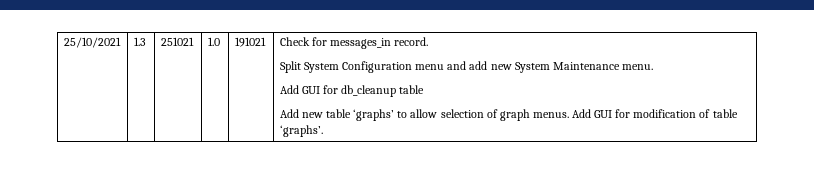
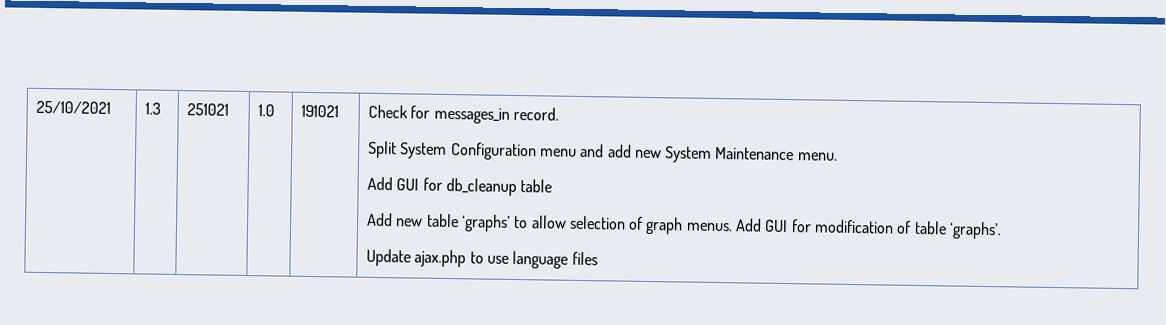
+ Update ajax.php to use language files

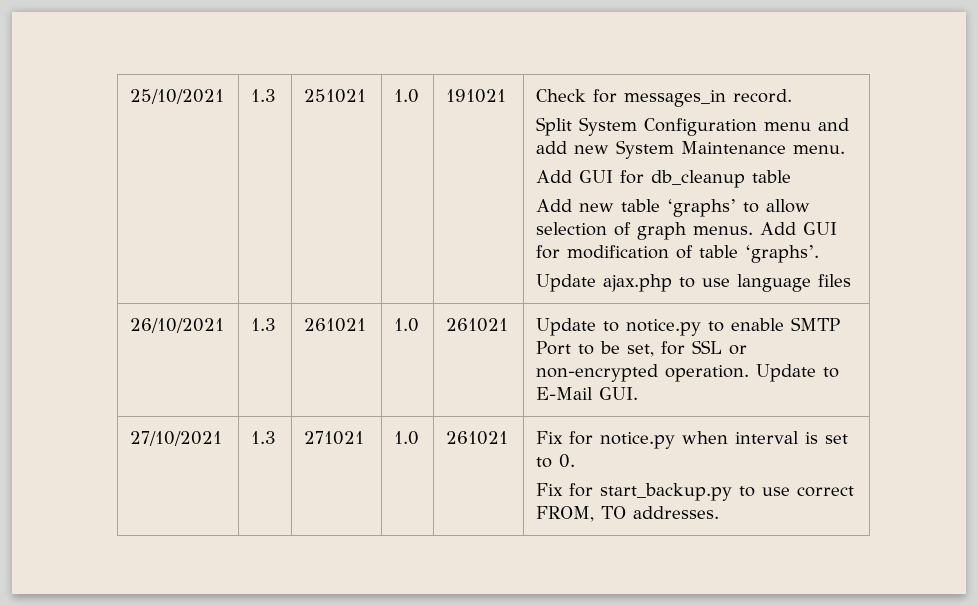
+ 26/10/2021 | 1.3 | 261021 | 1.0 | 261021 | Update to notice.py to enable SMTP Port to be set, for SSL or non-encrypted operation. Update to E-Mail GUI.
+ 27/10/2021 | 1.3 | 271021 | 1.0 | 261021 | Fix for notice.py when interval is set to 0.
+ Fix for start_backup.py to use correct FROM, TO addresses.

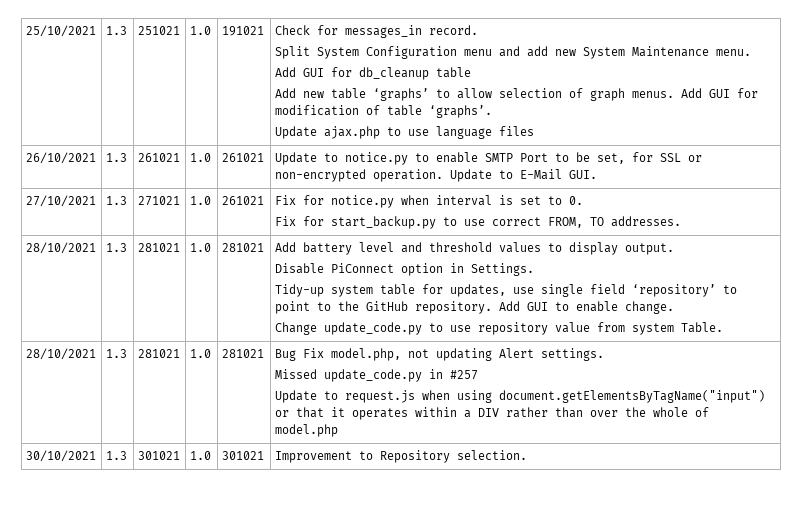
+ 28/10/2021 | 1.3 | 281021 | 1.0 | 281021 | Add battery level and threshold values to display output.
+ Disable PiConnect option in Settings.
+ Tidy-up system table for updates, use single field ‘repository’ to point to the GitHub repository. Add GUI to enable change.
+ Change update_code.py to use repository value from system Table.
+ 28/10/2021 | 1.3 | 281021 | 1.0 | 281021 | Bug Fix model.php, not updating Alert settings.
+ Missed update_code.py in #257
+ Update to request.js when using document.getElementsByTagName("input") or that it operates within a DIV rather than over the whole of model.php
+ 30/10/2021 | 1.3 | 301021 | 1.0 | 301021 | Improvement to Repository selection.

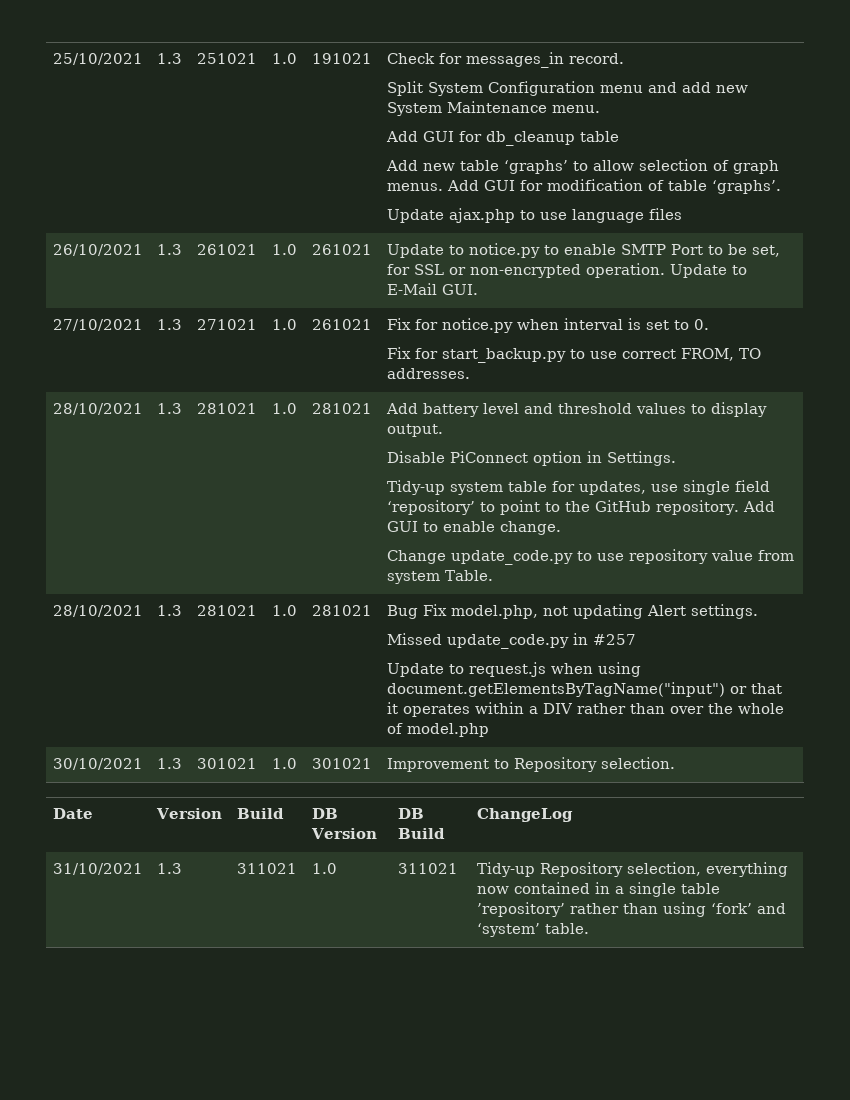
+ Date | Version | Build | DB Version | DB Build | ChangeLog
+ 31/10/2021 | 1.3 | 311021 | 1.0 | 311021 | Tidy-up Repository selection, everything now contained in a single table ’repository’ rather than using ‘fork’ and ‘system’ table.

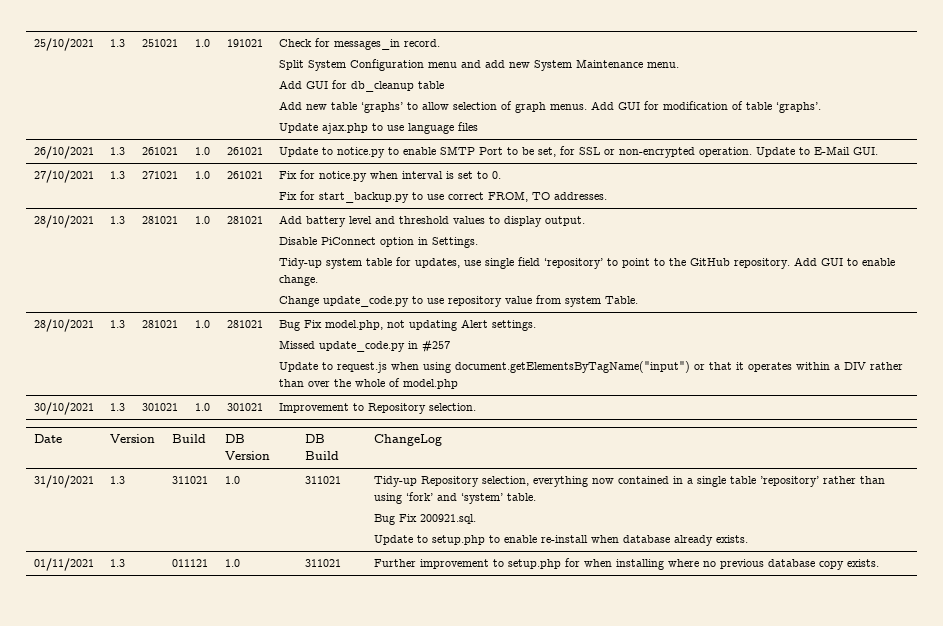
  31/10/2021 | 1.3 | 311021 | 1.0 | 311021 | Tidy-up Repository selection, everything now contained in a single table ’repository’ rather than using ‘fork’ and ‘system’ table.
+ Bug Fix 200921.sql.
+ Update to setup.php to enable re-install when database already exists.
+ 01/11/2021 | 1.3 | 011121 | 1.0 | 311021 | Further improvement to setup.php for when installing where no previous database copy exists.

